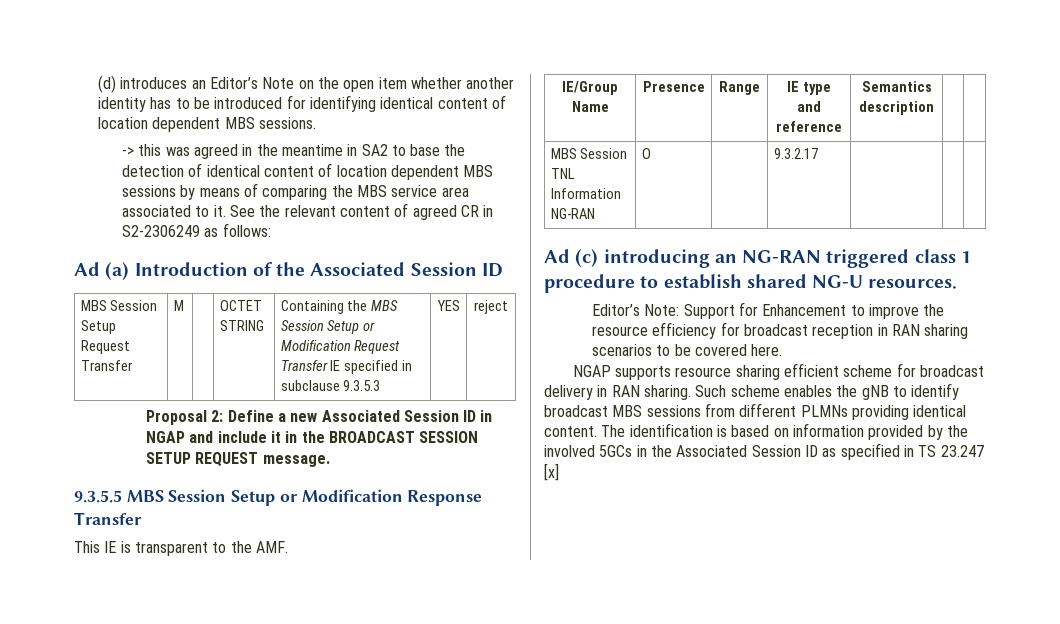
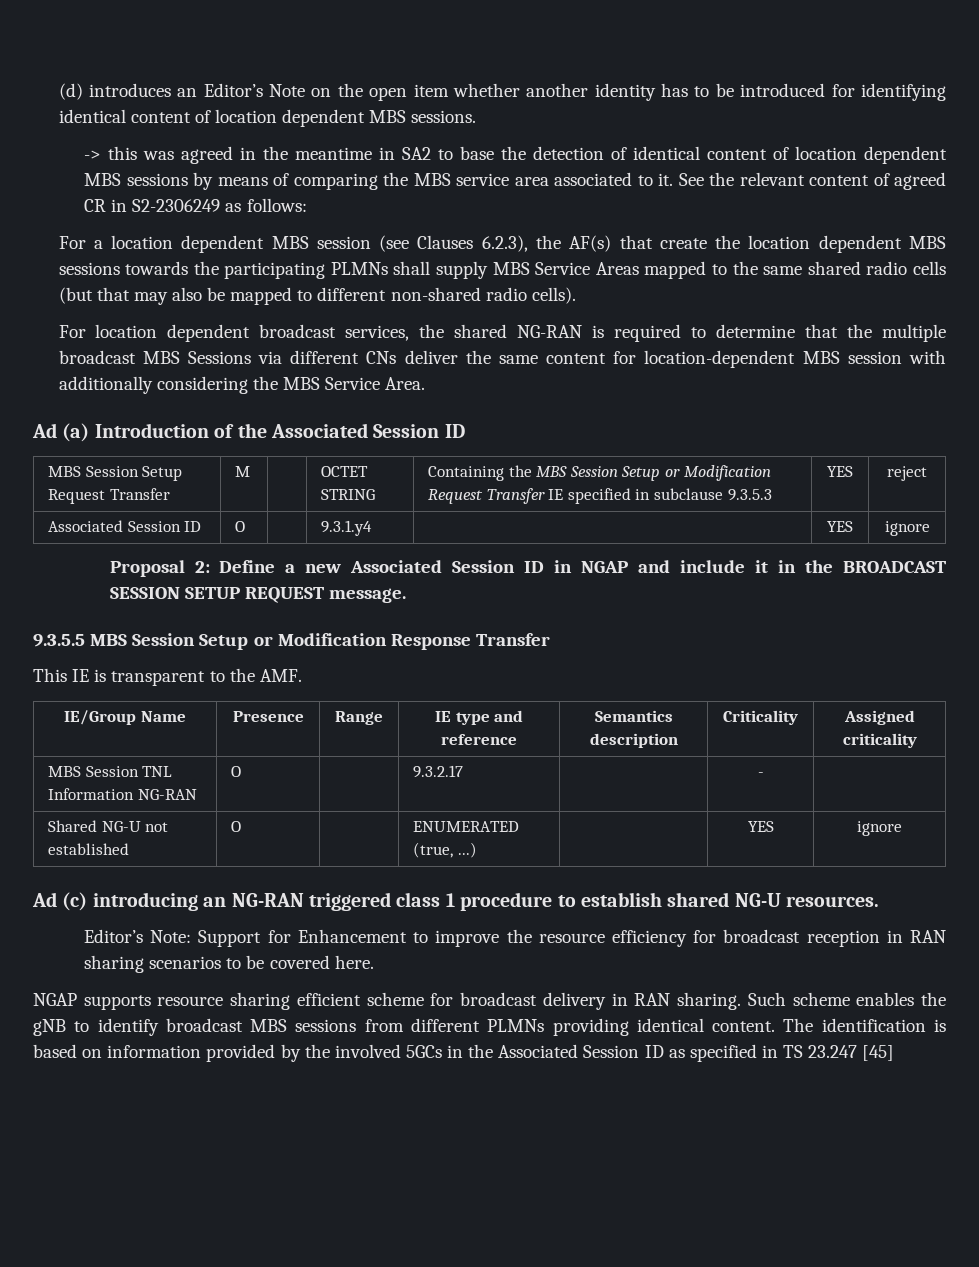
+ For a location dependent MBS session (see Clauses 6.2.3), the AF(s) that create the location dependent MBS sessions towards the participating PLMNs shall supply MBS Service Areas mapped to the same shared radio cells (but that may also be mapped to different non-shared radio cells).
+ For location dependent broadcast services, the shared NG-RAN is required to determine that the multiple broadcast MBS Sessions via different CNs deliver the same content for location-dependent MBS session with additionally considering the MBS Service Area.
+ Associated Session ID | O | | 9.3.1.y4 | | YES | ignore
- IE/Group Name | Presence | Range | IE type and reference | Semantics description | |
+ IE/Group Name | Presence | Range | IE type and reference | Semantics description | Criticality | Assigned criticality
- MBS Session TNL Information NG-RAN | O | | 9.3.2.17 | | |
+ MBS Session TNL Information NG-RAN | O | | 9.3.2.17 | | - |
+ Shared NG-U not established | O | | ENUMERATED (true, ...) | | YES | ignore
- The identification is based on information provided by the involved 5GCs in the Associated Session ID as specified in TS 23.247 [x]
+ The identification is based on information provided by the involved 5GCs in the Associated Session ID as specified in TS 23.247 [45]

